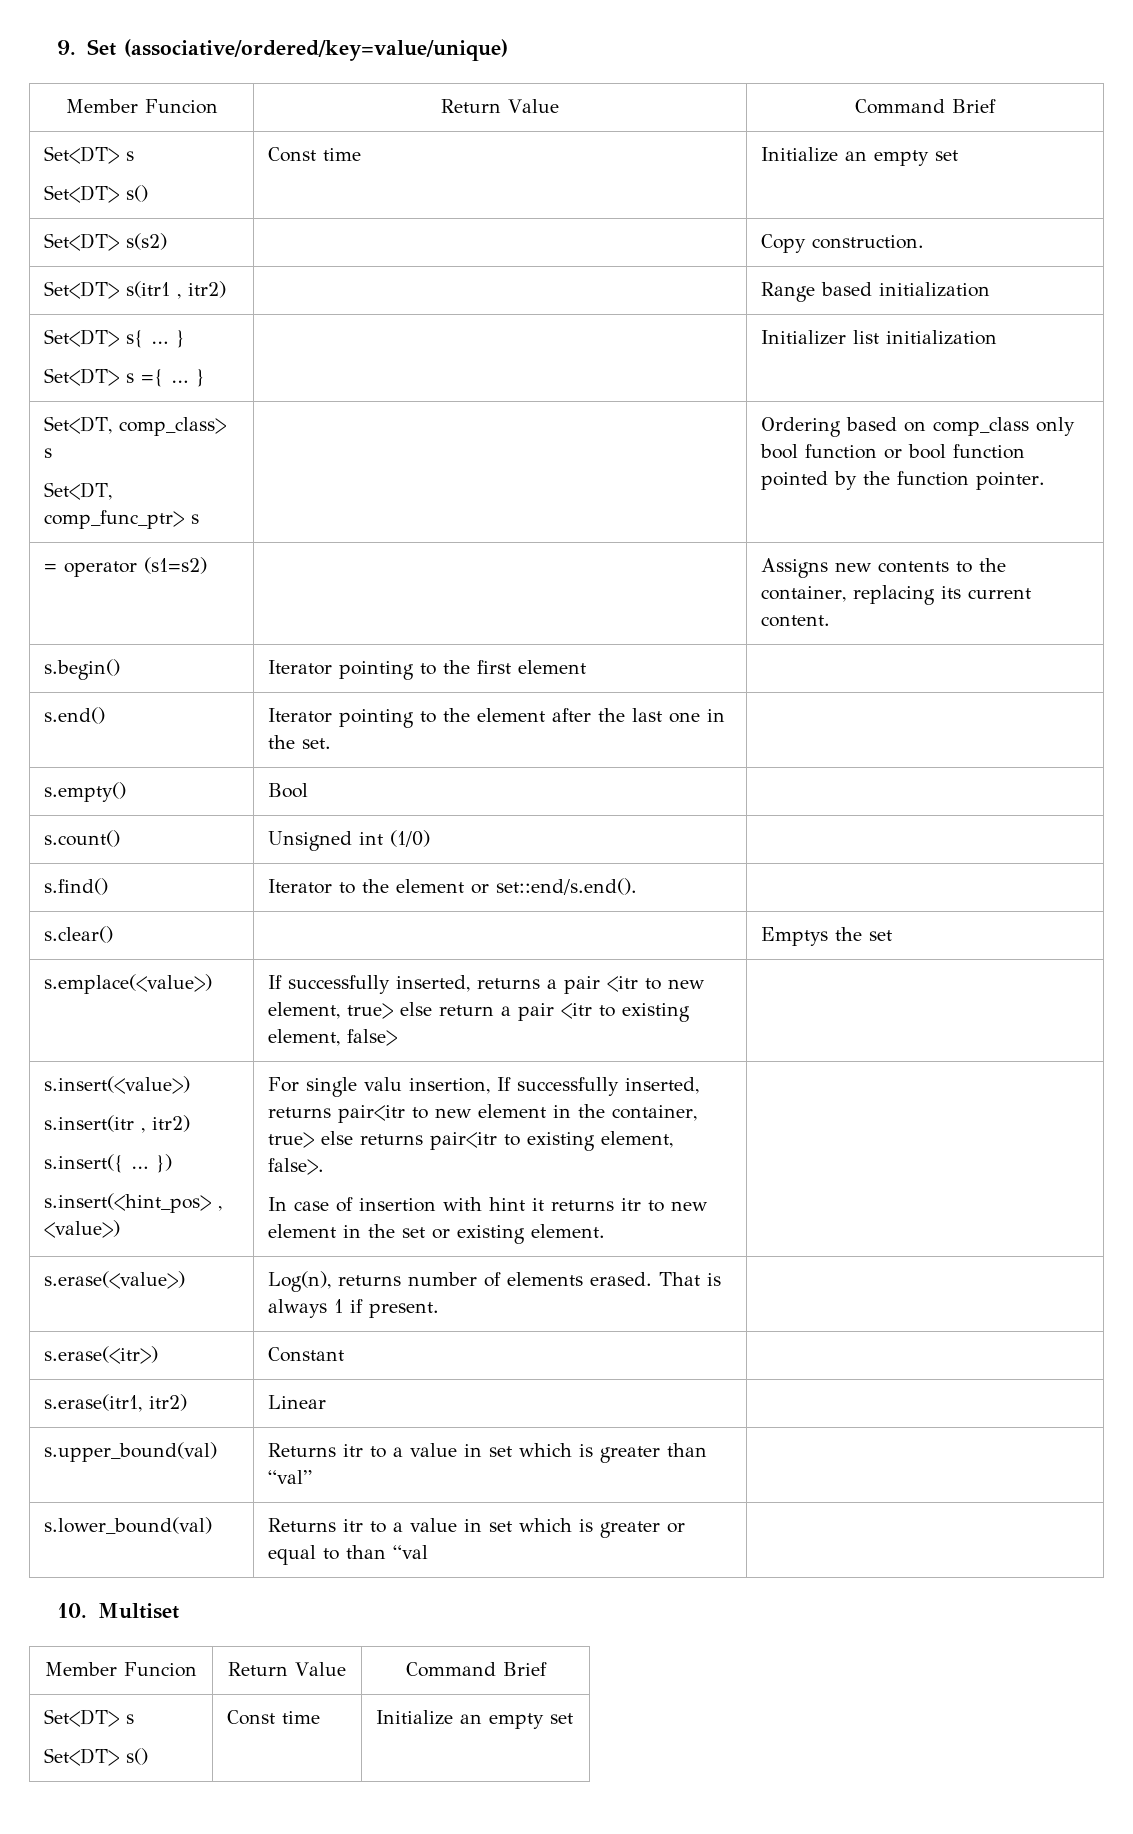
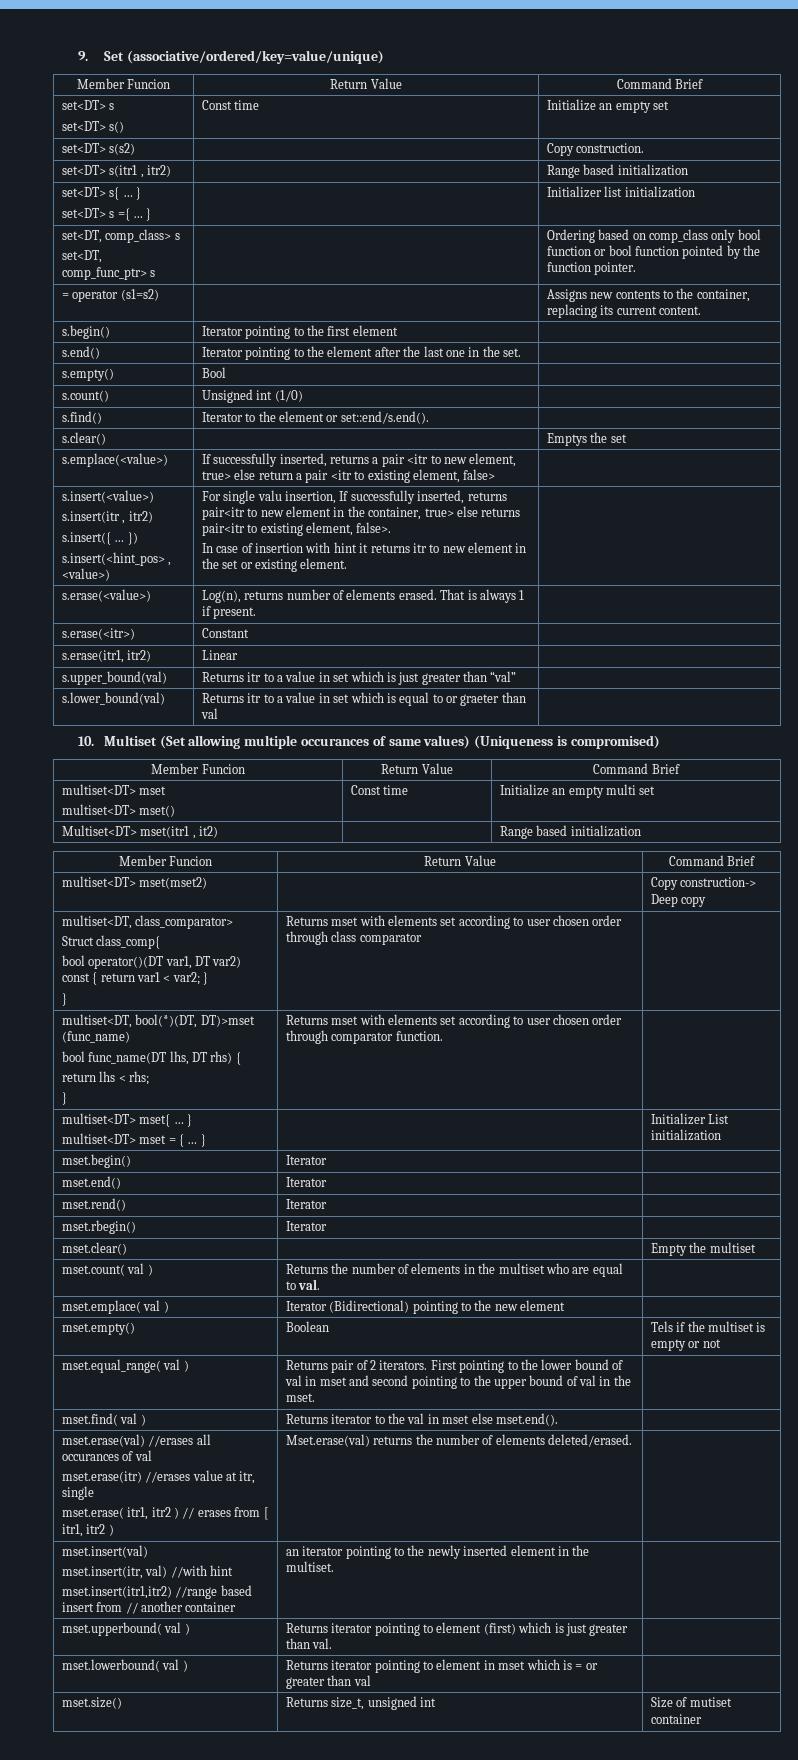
  9. Set (associative/ordered/key=value/unique)
  Member Funcion | Return Value | Command Brief
- Set<DT> s
- Set<DT> s() | Const time | Initialize an empty set
+ set<DT> s
+ set<DT> s() | Const time | Initialize an empty set
- Set<DT> s(s2) | | Copy construction.
+ set<DT> s(s2) | | Copy construction.
- Set<DT> s(itr1 , itr2) | | Range based initialization
+ set<DT> s(itr1 , itr2) | | Range based initialization
- Set<DT> s{ … }
- Set<DT> s ={ … } | | Initializer list initialization
+ set<DT> s{ … }
+ set<DT> s ={ … } | | Initializer list initialization
- Set<DT, comp_class> s
- Set<DT, comp_func_ptr> s | | Ordering based on comp_class only bool function or bool function pointed by the function pointer.
+ set<DT, comp_class> s
+ set<DT, comp_func_ptr> s | | Ordering based on comp_class only bool function or bool function pointed by the function pointer.
- s.upper_bound(val) | Returns itr to a value in set which is greater than “val” |
+ s.upper_bound(val) | Returns itr to a value in set which is just greater than “val” |
- s.lower_bound(val) | Returns itr to a value in set which is greater or equal to than “val |
- 10. Multiset
+ s.lower_bound(val) | Returns itr to a value in set which is equal to or graeter than val |
+ 10. Multiset (Set allowing multiple occurances of same values) (Uniqueness is compromised)
  Member Funcion | Return Value | Command Brief
- Set<DT> s
- Set<DT> s() | Const time | Initialize an empty set
+ multiset<DT> mset
+ multiset<DT> mset() | Const time | Initialize an empty multi set
+ Multiset<DT> mset(itr1 , it2) | | Range based initialization
+ Member Funcion | Return Value | Command Brief
+ multiset<DT> mset(mset2) | | Copy construction-> Deep copy
+ multiset<DT, class_comparator>
+ Struct class_comp{
+ bool operator()(DT var1, DT var2) const { return var1 < var2; }
+ } | Returns mset with elements set according to user chosen order through class comparator |
+ multiset<DT, bool(*)(DT, DT)>mset (func_name)
+ bool func_name(DT lhs, DT rhs) {
+ return lhs < rhs;
+ } | Returns mset with elements set according to user chosen order through comparator function. |
+ multiset<DT> mset{ … }
+ multiset<DT> mset = { … } | | Initializer List initialization
+ mset.begin() | Iterator |
+ mset.end() | Iterator |
+ mset.rend() | Iterator |
+ mset.rbegin() | Iterator |
+ mset.clear() | | Empty the multiset
+ mset.count( val ) | Returns the number of elements in the multiset who are equal to val. |
+ mset.emplace( val ) | Iterator (Bidirectional) pointing to the new element |
+ mset.empty() | Boolean | Tels if the multiset is empty or not
+ mset.equal_range( val ) | Returns pair of 2 iterators. First pointing to the lower bound of val in mset and second pointing to the upper bound of val in the mset. |
+ mset.find( val ) | Returns iterator to the val in mset else mset.end(). |
+ mset.erase(val) //erases all occurances of val
+ mset.erase(itr) //erases value at itr, single
+ mset.erase( itr1, itr2 ) // erases from [ itr1, itr2 ) | Mset.erase(val) returns the number of elements deleted/erased. |
+ mset.insert(val)
+ mset.insert(itr, val) //with hint
+ mset.insert(itr1,itr2) //range based insert from // another container | an iterator pointing to the newly inserted element in the multiset. |
+ mset.upperbound( val ) | Returns iterator pointing to element (first) which is just greater than val. |
+ mset.lowerbound( val ) | Returns iterator pointing to element in mset which is = or greater than val |
+ mset.size() | Returns size_t, unsigned int | Size of mutiset container

